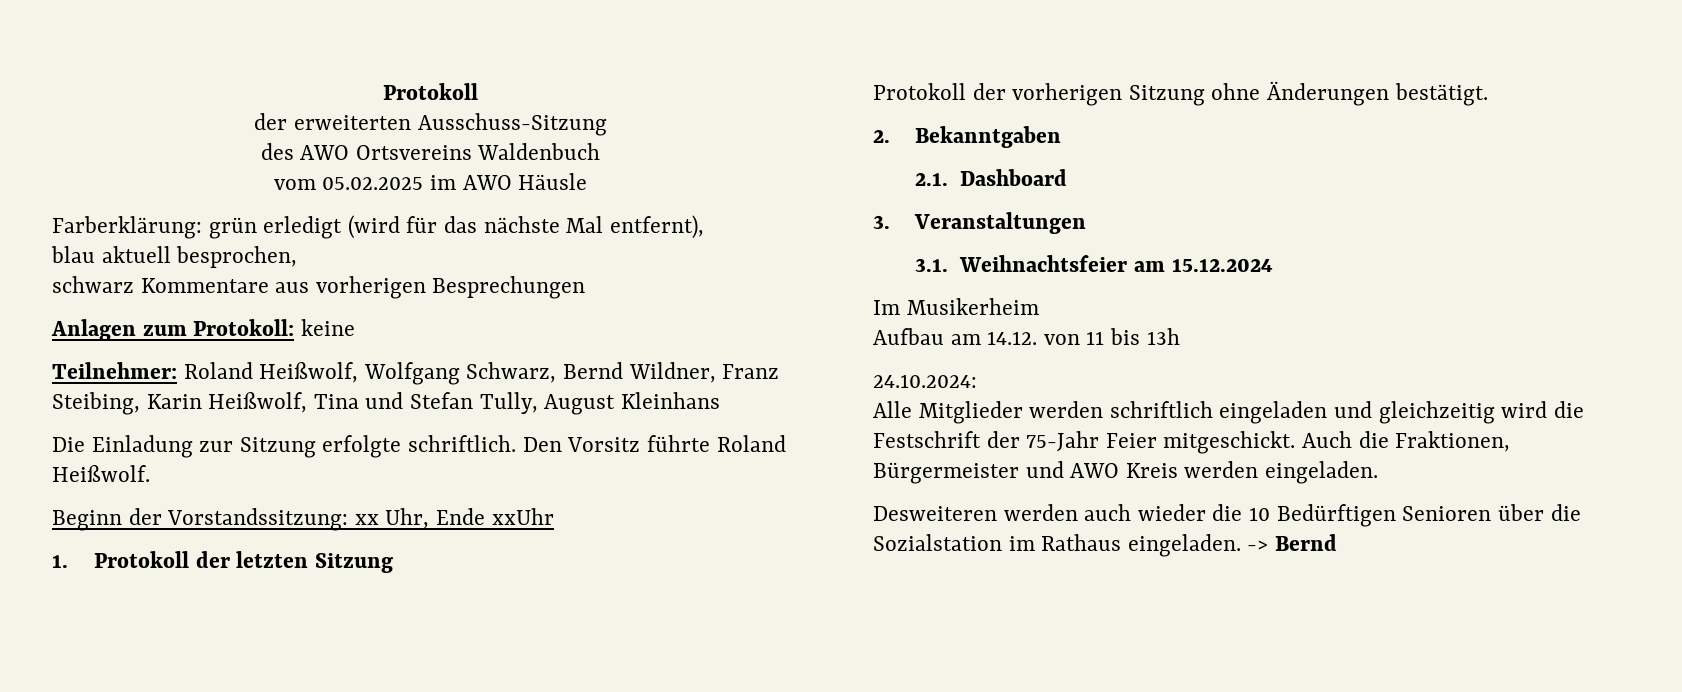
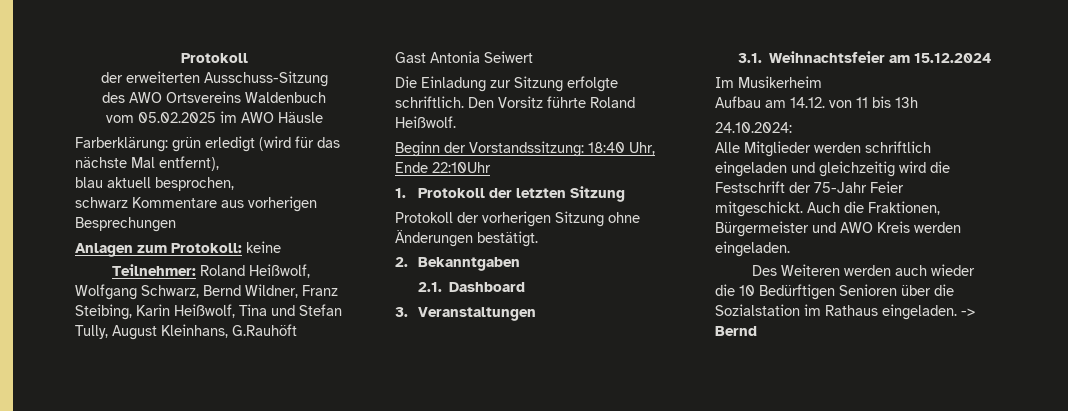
- Teilnehmer: Roland Heißwolf, Wolfgang Schwarz, Bernd Wildner, Franz Steibing, Karin Heißwolf, Tina und Stefan Tully, August Kleinhans
+ Teilnehmer: Roland Heißwolf, Wolfgang Schwarz, Bernd Wildner, Franz Steibing, Karin Heißwolf, Tina und Stefan Tully, August Kleinhans, G.Rauhöft
+ Gast Antonia Seiwert
- Beginn der Vorstandssitzung: xx Uhr, Ende xxUhr
+ Beginn der Vorstandssitzung: 18:40 Uhr, Ende 22:10Uhr
- Desweiteren werden auch wieder die 10 Bedürftigen Senioren über die Sozialstation im Rathaus eingeladen.
+ Des Weiteren werden auch wieder die 10 Bedürftigen Senioren über die Sozialstation im Rathaus eingeladen.

